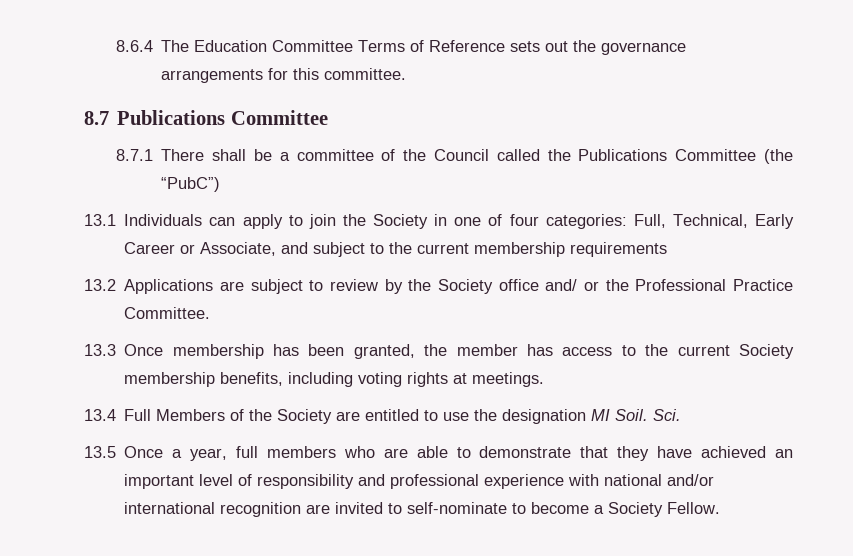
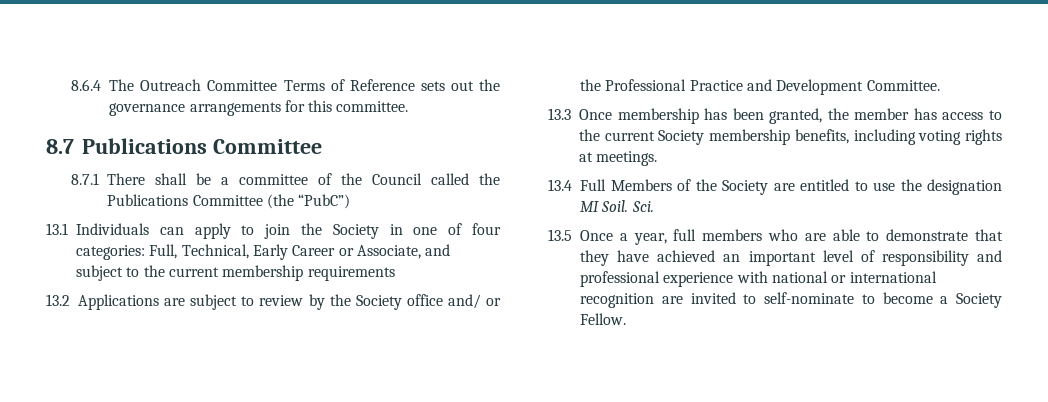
- 8.6.4 The Education Committee Terms of Reference sets out the governance arrangements for this committee.
+ 8.6.4 The Outreach Committee Terms of Reference sets out the governance arrangements for this committee.
- 13.2 Applications are subject to review by the Society office and/ or the Professional Practice Committee.
+ 13.2 Applications are subject to review by the Society office and/ or the Professional Practice and Development Committee.
- 13.5 Once a year, full members who are able to demonstrate that they have achieved an important level of responsibility and professional experience with national and/or international recognition are invited to self-nominate to become a Society Fellow.
+ 13.5 Once a year, full members who are able to demonstrate that they have achieved an important level of responsibility and professional experience with national or international recognition are invited to self-nominate to become a Society Fellow.

